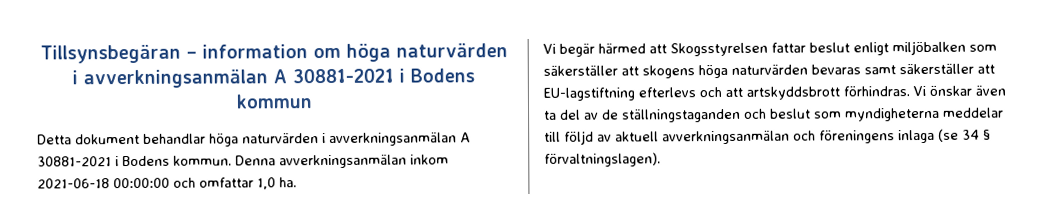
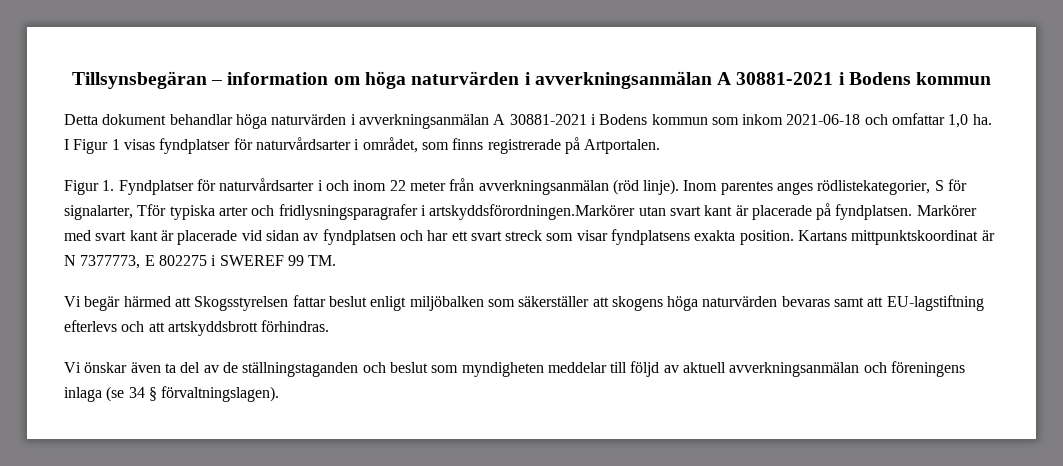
- Detta dokument behandlar höga naturvärden i avverkningsanmälan A 30881-2021 i Bodens kommun. Denna avverkningsanmälan inkom 2021-06-18 00:00:00 och omfattar 1,0 ha.
+ Detta dokument behandlar höga naturvärden i avverkningsanmälan A 30881-2021 i Bodens kommun som inkom 2021-06-18 och omfattar 1,0 ha. I Figur 1 visas fyndplatser för naturvårdsarter i området, som finns registrerade på Artportalen.
+ Figur 1. Fyndplatser för naturvårdsarter i och inom 22 meter från avverkningsanmälan (röd linje). Inom parentes anges rödlistekategorier, S för signalarter, Tför typiska arter och fridlysningsparagrafer i artskyddsförordningen.Markörer utan svart kant är placerade på fyndplatsen. Markörer med svart kant är placerade vid sidan av fyndplatsen och har ett svart streck som visar fyndplatsens exakta position. Kartans mittpunktskoordinat är N 7377773, E 802275 i SWEREF 99 TM.
- Vi begär härmed att Skogsstyrelsen fattar beslut enligt miljöbalken som säkerställer att skogens höga naturvärden bevaras samt säkerställer att EU-lagstiftning efterlevs och att artskyddsbrott förhindras. Vi önskar även ta del av de ställningstaganden och beslut som myndigheterna meddelar till följd av aktuell avverkningsanmälan och föreningens inlaga (se 34 § förvaltningslagen).
+ Vi begär härmed att Skogsstyrelsen fattar beslut enligt miljöbalken som säkerställer att skogens höga naturvärden bevaras samt att EU-lagstiftning efterlevs och att artskyddsbrott förhindras.
+ Vi önskar även ta del av de ställningstaganden och beslut som myndigheten meddelar till följd av aktuell avverkningsanmälan och föreningens inlaga (se 34 § förvaltningslagen).

